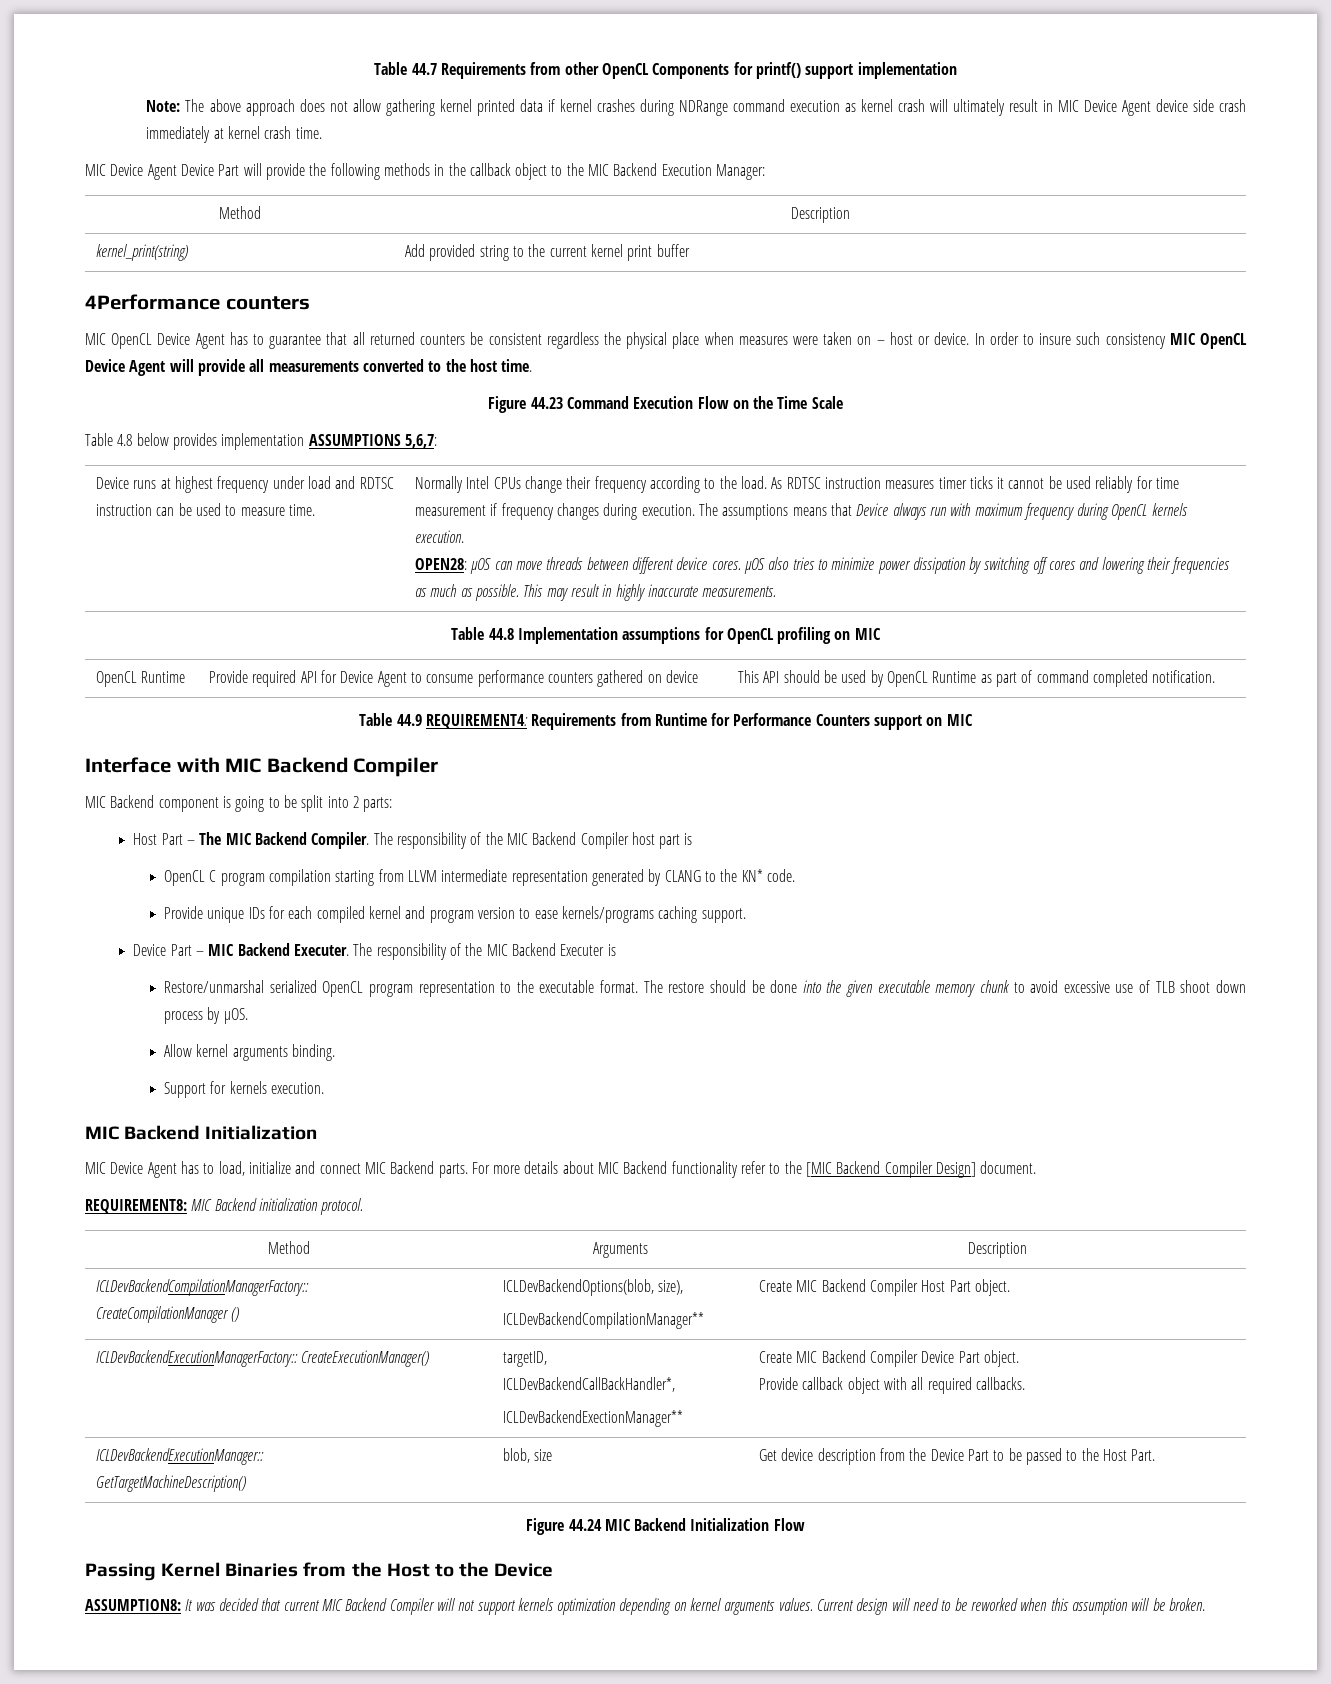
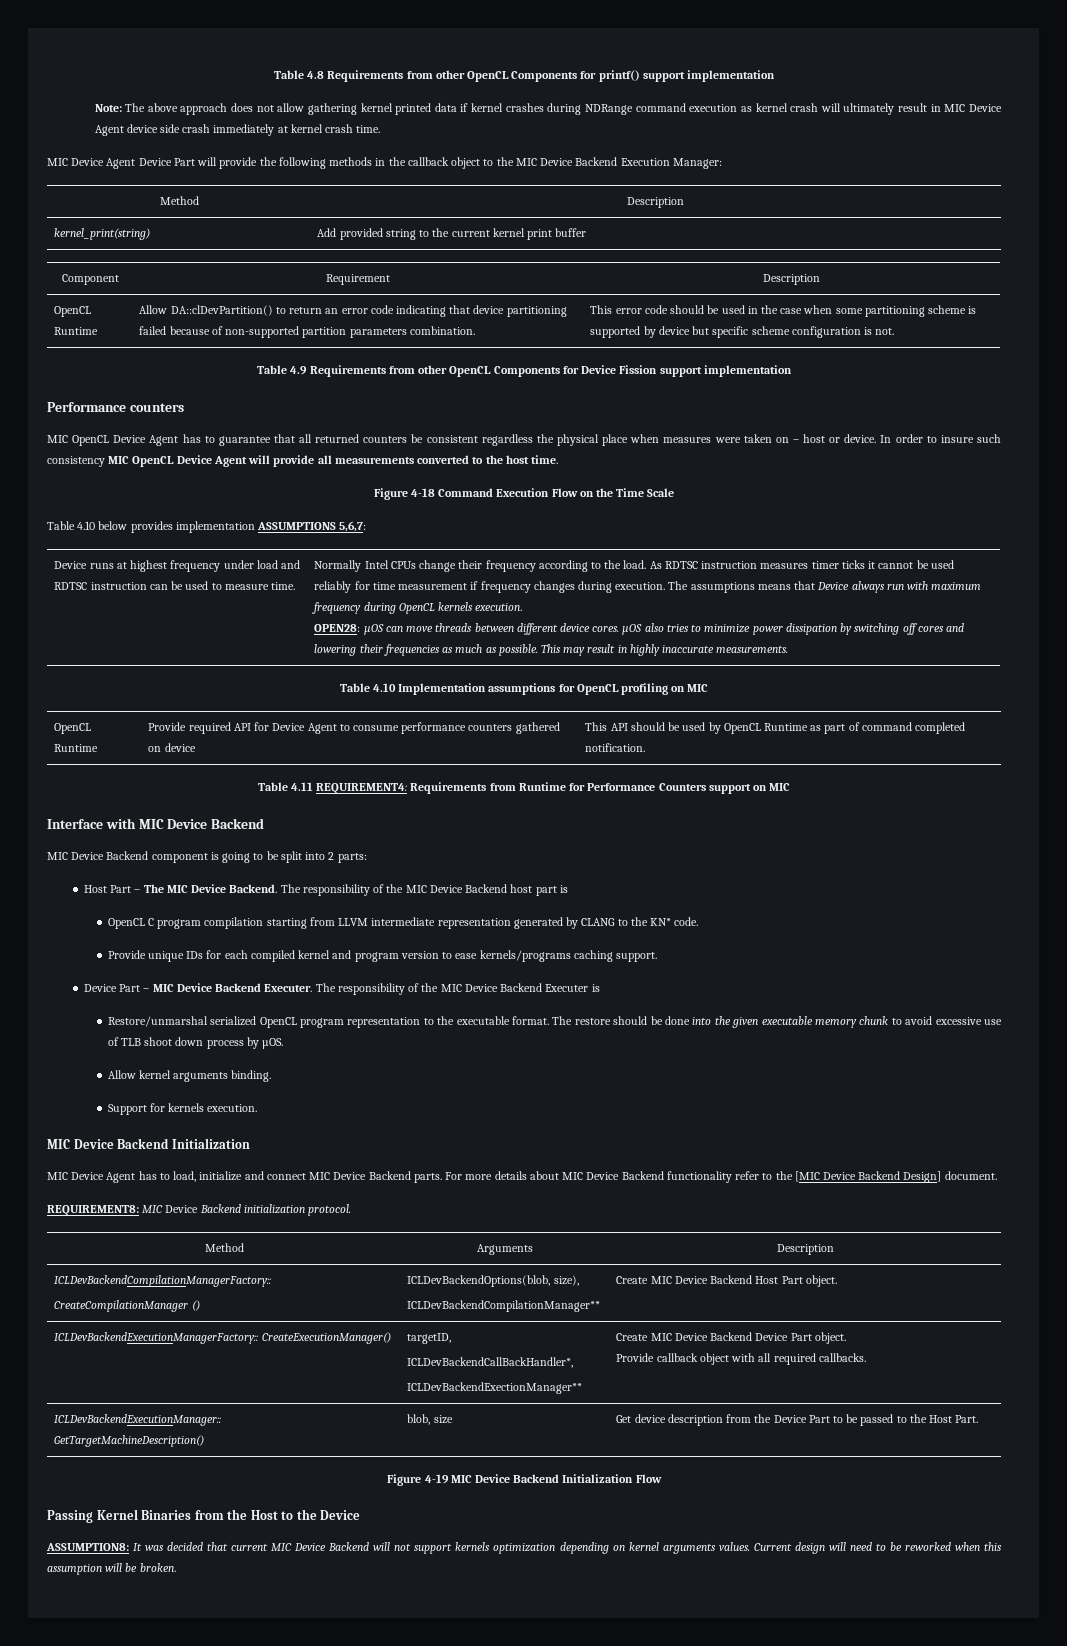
- Table 44.7 Requirements from other OpenCL Components for printf() support implementation
+ Table 4.8 Requirements from other OpenCL Components for printf() support implementation
- MIC Device Agent Device Part will provide the following methods in the callback object to the MIC Backend Execution Manager:
+ MIC Device Agent Device Part will provide the following methods in the callback object to the MIC Device Backend Execution Manager:
- 4Performance counters
+ Component | Requirement | Description
+ OpenCL Runtime | Allow DA::clDevPartition() to return an error code indicating that device partitioning failed because of non-supported partition parameters combination. | This error code should be used in the case when some partitioning scheme is supported by device but specific scheme configuration is not.
+ Table 4.9 Requirements from other OpenCL Components for Device Fission support implementation
+ Performance counters
- Figure 44.23 Command Execution Flow on the Time Scale
+ Figure 4-18 Command Execution Flow on the Time Scale
- Table 4.8 below provides implementation ASSUMPTIONS 5,6,7:
+ Table 4.10 below provides implementation ASSUMPTIONS 5,6,7:
- Table 44.8 Implementation assumptions for OpenCL profiling on MIC
+ Table 4.10 Implementation assumptions for OpenCL profiling on MIC
- Table 44.9 REQUIREMENT4: Requirements from Runtime for Performance Counters support on MIC
+ Table 4.11 REQUIREMENT4: Requirements from Runtime for Performance Counters support on MIC
- Interface with MIC Backend Compiler
- MIC Backend component is going to be split into 2 parts:
+ Interface with MIC Device Backend
+ MIC Device Backend component is going to be split into 2 parts:
- Host Part – The MIC Backend Compiler. The responsibility of the MIC Backend Compiler host part is
+ Host Part – The MIC Device Backend. The responsibility of the MIC Device Backend host part is
- Device Part – MIC Backend Executer.
+ Device Part – MIC Device Backend Executer.
- The responsibility of the MIC Backend Executer is
+ The responsibility of the MIC Device Backend Executer is
  Support for kernels execution.
- MIC Backend Initialization
+ MIC Device Backend Initialization
- MIC Device Agent has to load, initialize and connect MIC Backend parts.
+ MIC Device Agent has to load, initialize and connect MIC Device Backend parts.
- For more details about MIC Backend functionality refer to the [MIC Backend Compiler Design] document.
+ For more details about MIC Device Backend functionality refer to the [MIC Device Backend Design] document.
- REQUIREMENT8: MIC Backend initialization protocol.
+ REQUIREMENT8: MIC Device Backend initialization protocol.
  ICLDevBackendCompilationManagerFactory::
  CreateCompilationManager () | ICLDevBackendOptions(blob, size),
- ICLDevBackendCompilationManager** | Create MIC Backend Compiler Host Part object.
+ ICLDevBackendCompilationManager** | Create MIC Device Backend Host Part object.
  ICLDevBackendExecutionManagerFactory:: CreateExecutionManager() | targetID,
  ICLDevBackendCallBackHandler*,
- ICLDevBackendExectionManager** | Create MIC Backend Compiler Device Part object.
+ ICLDevBackendExectionManager** | Create MIC Device Backend Device Part object.
- Figure 44.24 MIC Backend Initialization Flow
+ Figure 4-19 MIC Device Backend Initialization Flow
- ASSUMPTION8: It was decided that current MIC Backend Compiler will not support kernels optimization depending on kernel arguments values.
+ ASSUMPTION8: It was decided that current MIC Device Backend will not support kernels optimization depending on kernel arguments values.

